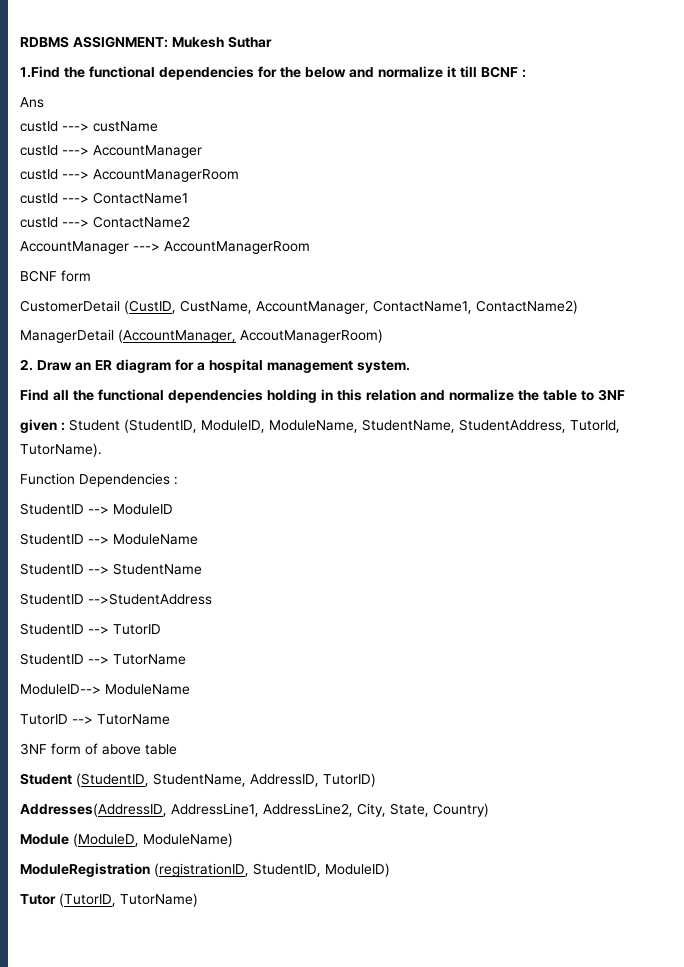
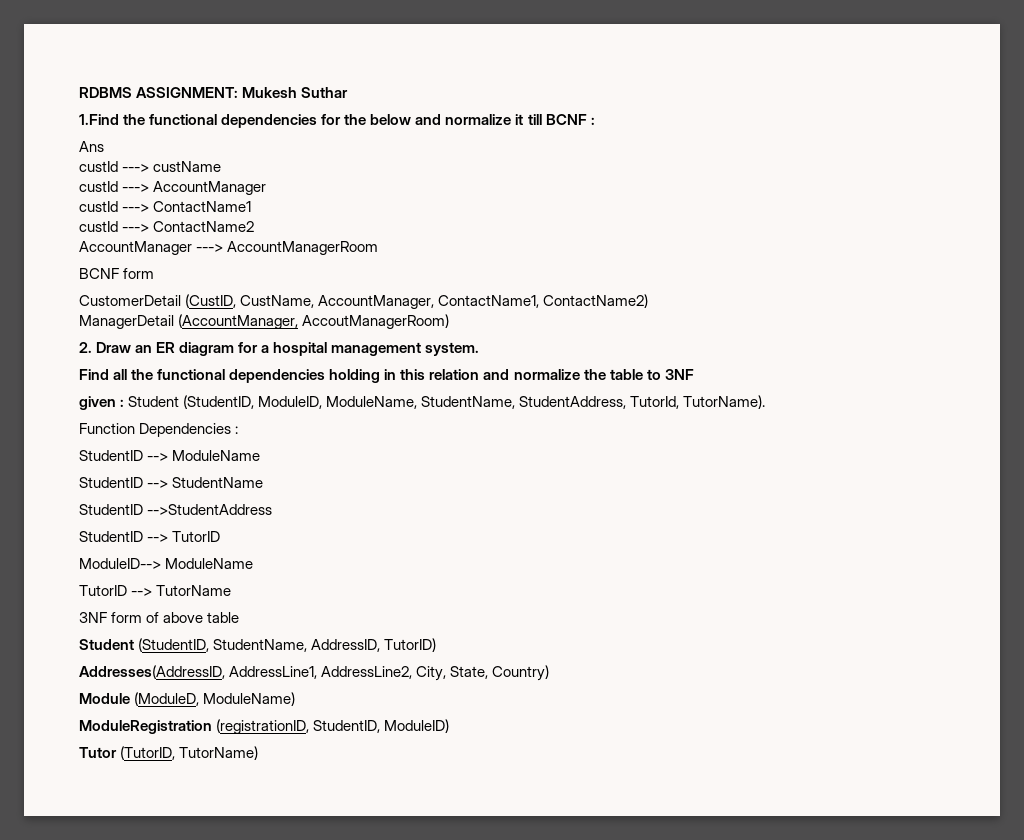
- custId ---> AccountManagerRoom
- StudentID --> ModuleID
- StudentID --> TutorName

